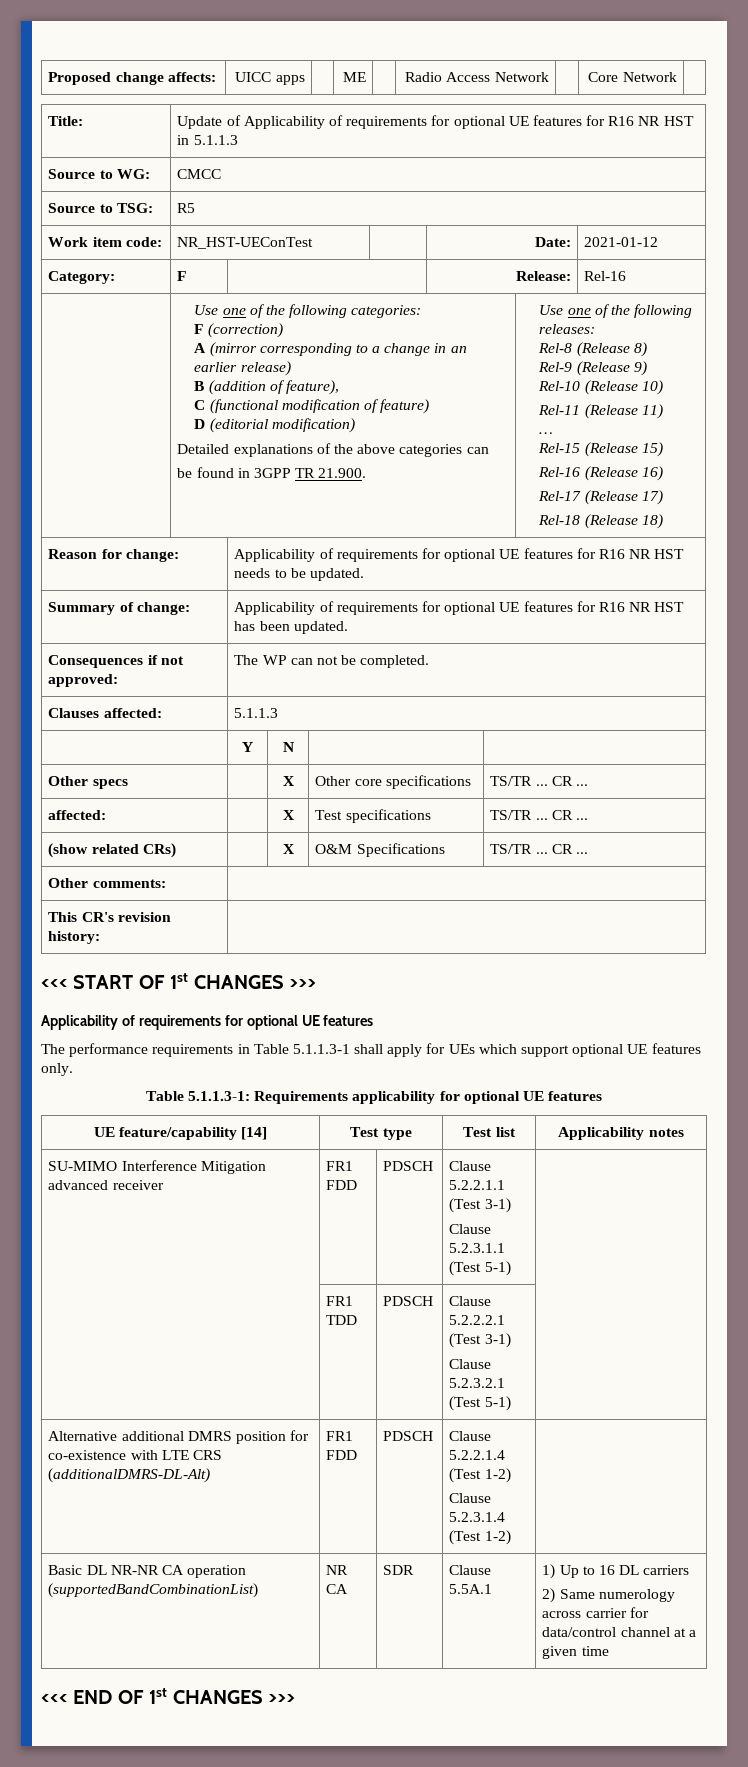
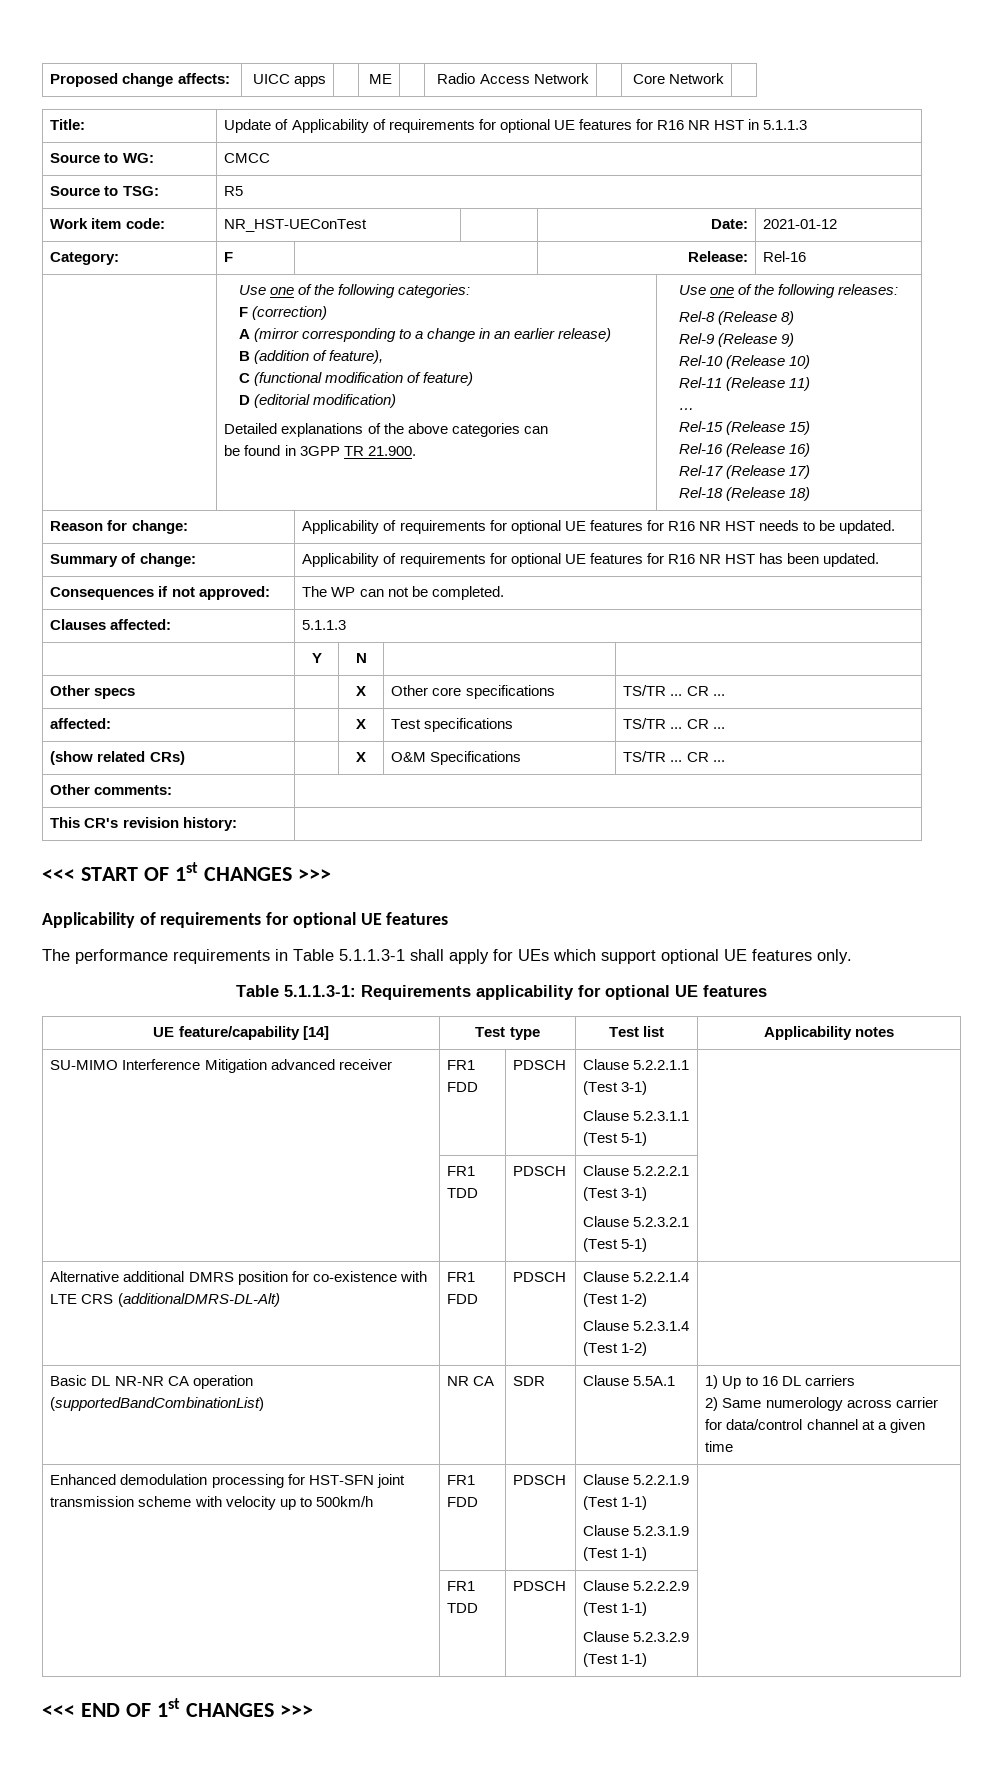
+ Enhanced demodulation processing for HST-SFN joint transmission scheme with velocity up to 500km/h | FR1 FDD | PDSCH | Clause 5.2.2.1.9 (Test 1-1)
+ Clause 5.2.3.1.9 (Test 1-1) |
+ | FR1 TDD | PDSCH | Clause 5.2.2.2.9 (Test 1-1)
+ Clause 5.2.3.2.9 (Test 1-1) |

